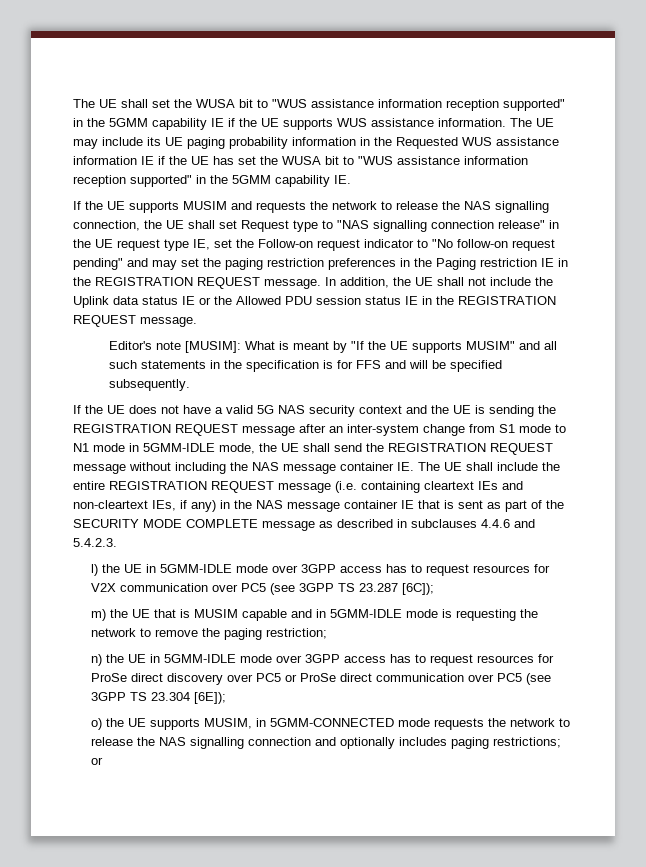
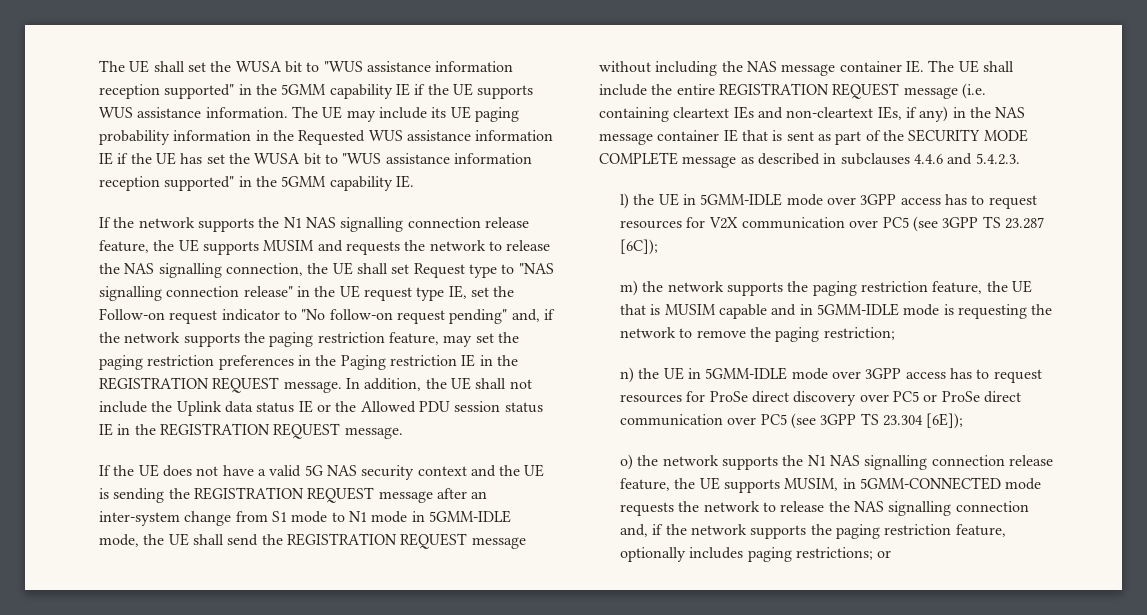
- If the UE supports MUSIM and requests the network to release the NAS signalling connection, the UE shall set Request type to "NAS signalling connection release" in the UE request type IE, set the Follow-on request indicator to "No follow-on request pending" and may set the paging restriction preferences in the Paging restriction IE in the REGISTRATION REQUEST message.
+ If the network supports the N1 NAS signalling connection release feature, the UE supports MUSIM and requests the network to release the NAS signalling connection, the UE shall set Request type to "NAS signalling connection release" in the UE request type IE, set the Follow-on request indicator to "No follow-on request pending" and, if the network supports the paging restriction feature, may set the paging restriction preferences in the Paging restriction IE in the REGISTRATION REQUEST message.
- Editor's note [MUSIM]: What is meant by "If the UE supports MUSIM" and all such statements in the specification is for FFS and will be specified subsequently.
- m) the UE that is MUSIM capable and in 5GMM-IDLE mode is requesting the network to remove the paging restriction;
+ m) the network supports the paging restriction feature, the UE that is MUSIM capable and in 5GMM-IDLE mode is requesting the network to remove the paging restriction;
- o) the UE supports MUSIM, in 5GMM-CONNECTED mode requests the network to release the NAS signalling connection and optionally includes paging restrictions; or
+ o) the network supports the N1 NAS signalling connection release feature, the UE supports MUSIM, in 5GMM-CONNECTED mode requests the network to release the NAS signalling connection and, if the network supports the paging restriction feature, optionally includes paging restrictions; or

